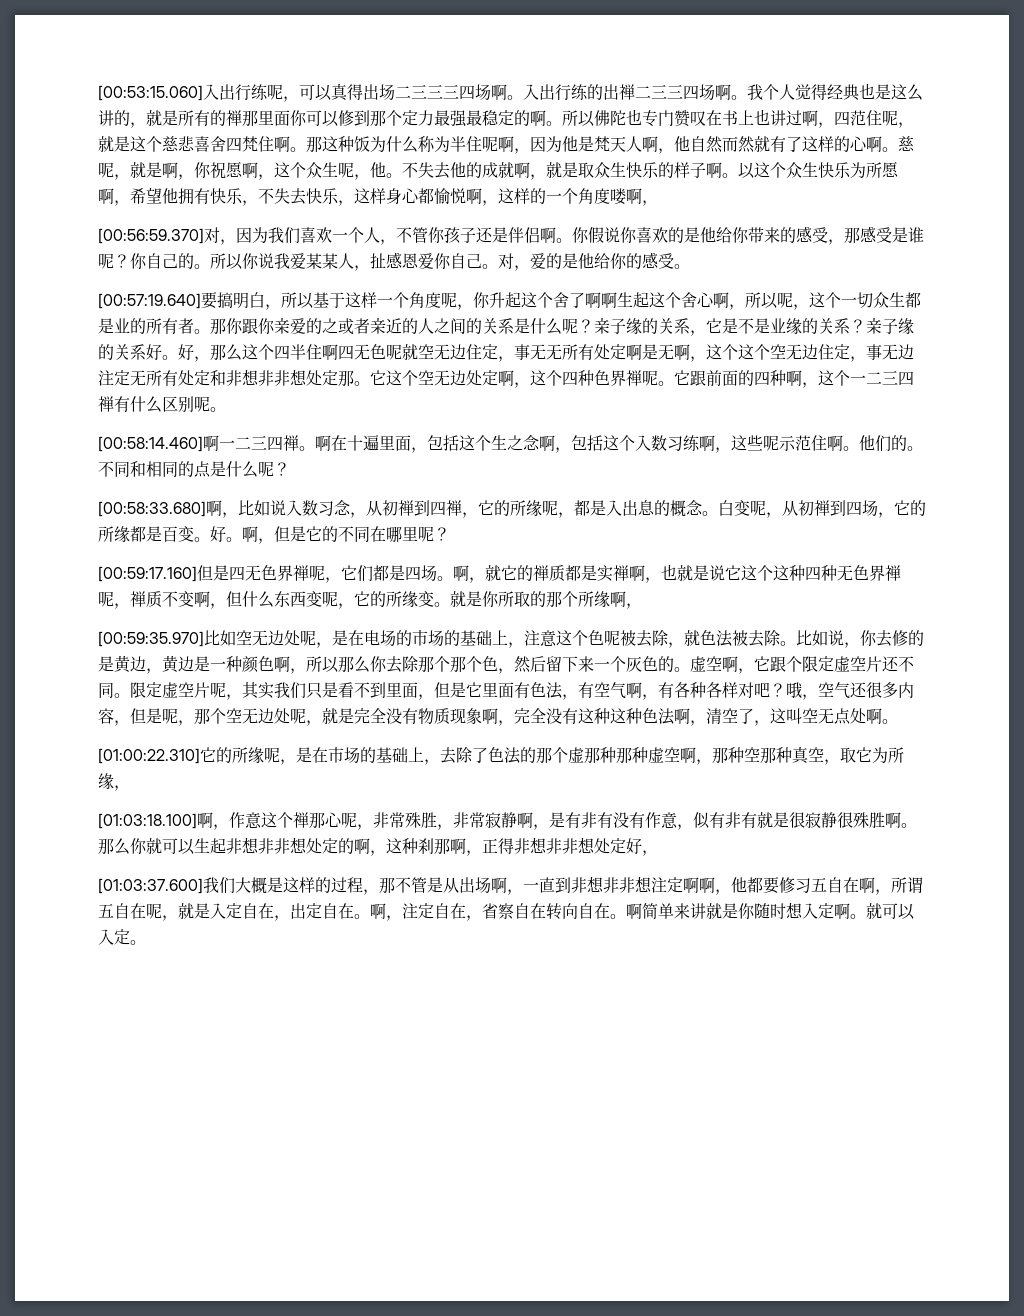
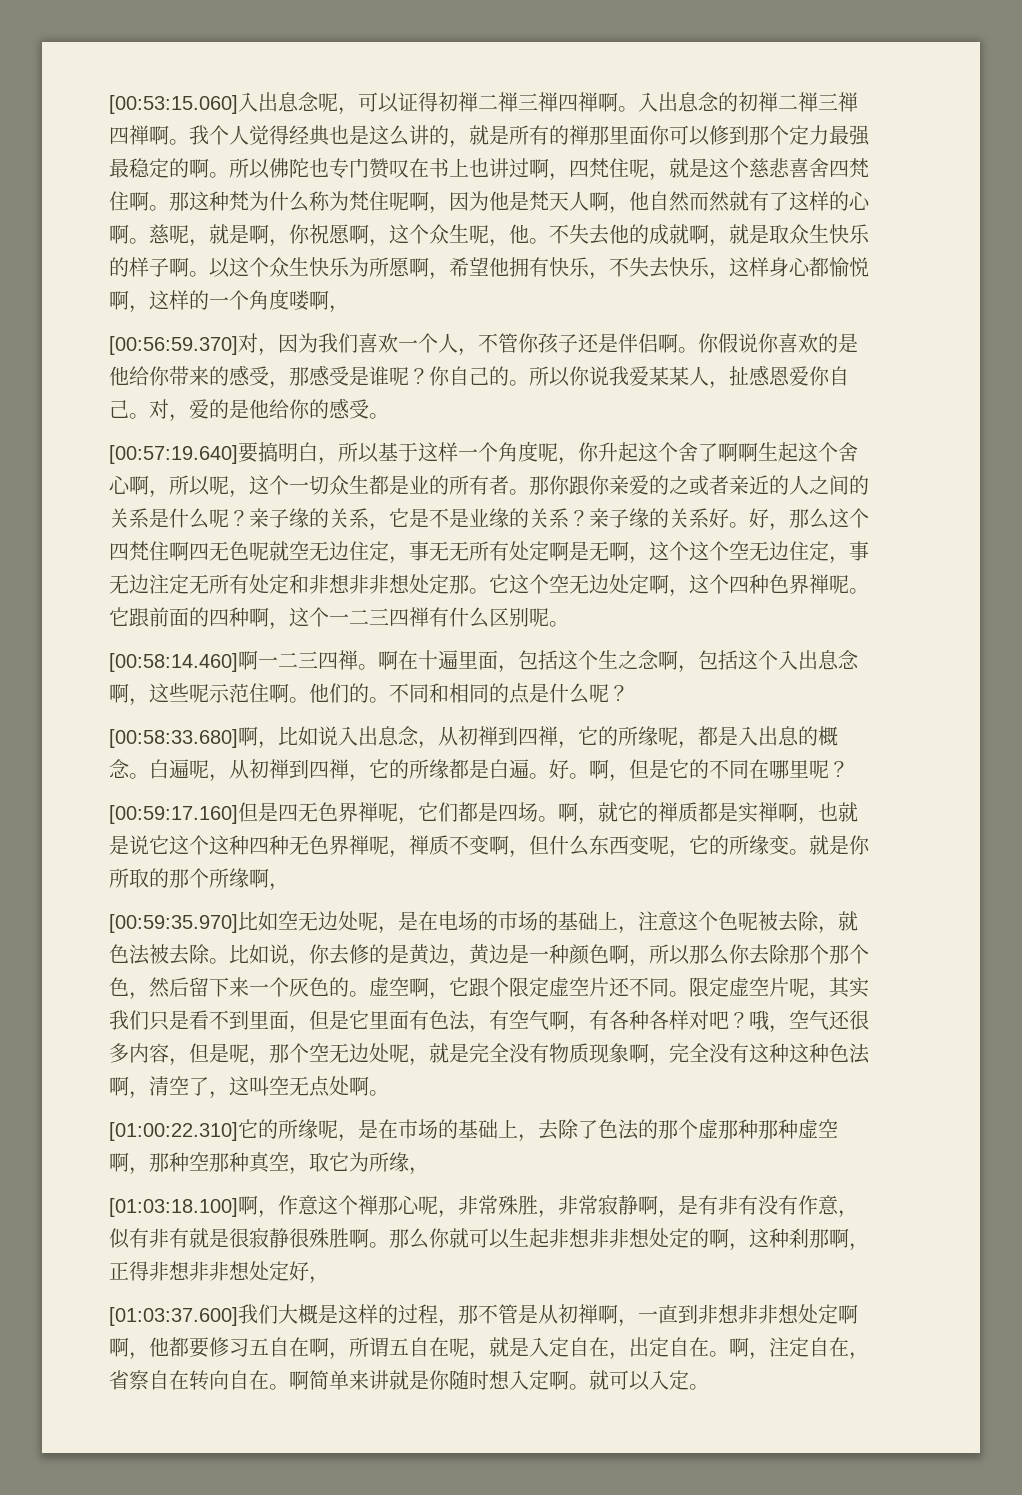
- [00:53:15.060]入出行练呢，可以真得出场二三三三四场啊。入出行练的出禅二三三四场啊。
+ [00:53:15.060]入出息念呢，可以证得初禅二禅三禅四禅啊。入出息念的初禅二禅三禅四禅啊。
- 所以佛陀也专门赞叹在书上也讲过啊，四范住呢，就是这个慈悲喜舍四梵住啊。
+ 所以佛陀也专门赞叹在书上也讲过啊，四梵住呢，就是这个慈悲喜舍四梵住啊。
- 那这种饭为什么称为半住呢啊，因为他是梵天人啊，他自然而然就有了这样的心啊。
+ 那这种梵为什么称为梵住呢啊，因为他是梵天人啊，他自然而然就有了这样的心啊。
- 好，那么这个四半住啊四无色呢就空无边住定，事无无所有处定啊是无啊，这个这个空无边住定，事无边注定无所有处定和非想非非想处定那。
+ 好，那么这个四梵住啊四无色呢就空无边住定，事无无所有处定啊是无啊，这个这个空无边住定，事无边注定无所有处定和非想非非想处定那。
- 啊在十遍里面，包括这个生之念啊，包括这个入数习练啊，这些呢示范住啊。
+ 啊在十遍里面，包括这个生之念啊，包括这个入出息念啊，这些呢示范住啊。
- [00:58:33.680]啊，比如说入数习念，从初禅到四禅，它的所缘呢，都是入出息的概念。
+ [00:58:33.680]啊，比如说入出息念，从初禅到四禅，它的所缘呢，都是入出息的概念。
- 白变呢，从初禅到四场，它的所缘都是百变。
+ 白遍呢，从初禅到四禅，它的所缘都是白遍。
- [01:03:37.600]我们大概是这样的过程，那不管是从出场啊，一直到非想非非想注定啊啊，他都要修习五自在啊，所谓五自在呢，就是入定自在，出定自在。
+ [01:03:37.600]我们大概是这样的过程，那不管是从初禅啊，一直到非想非非想处定啊啊，他都要修习五自在啊，所谓五自在呢，就是入定自在，出定自在。

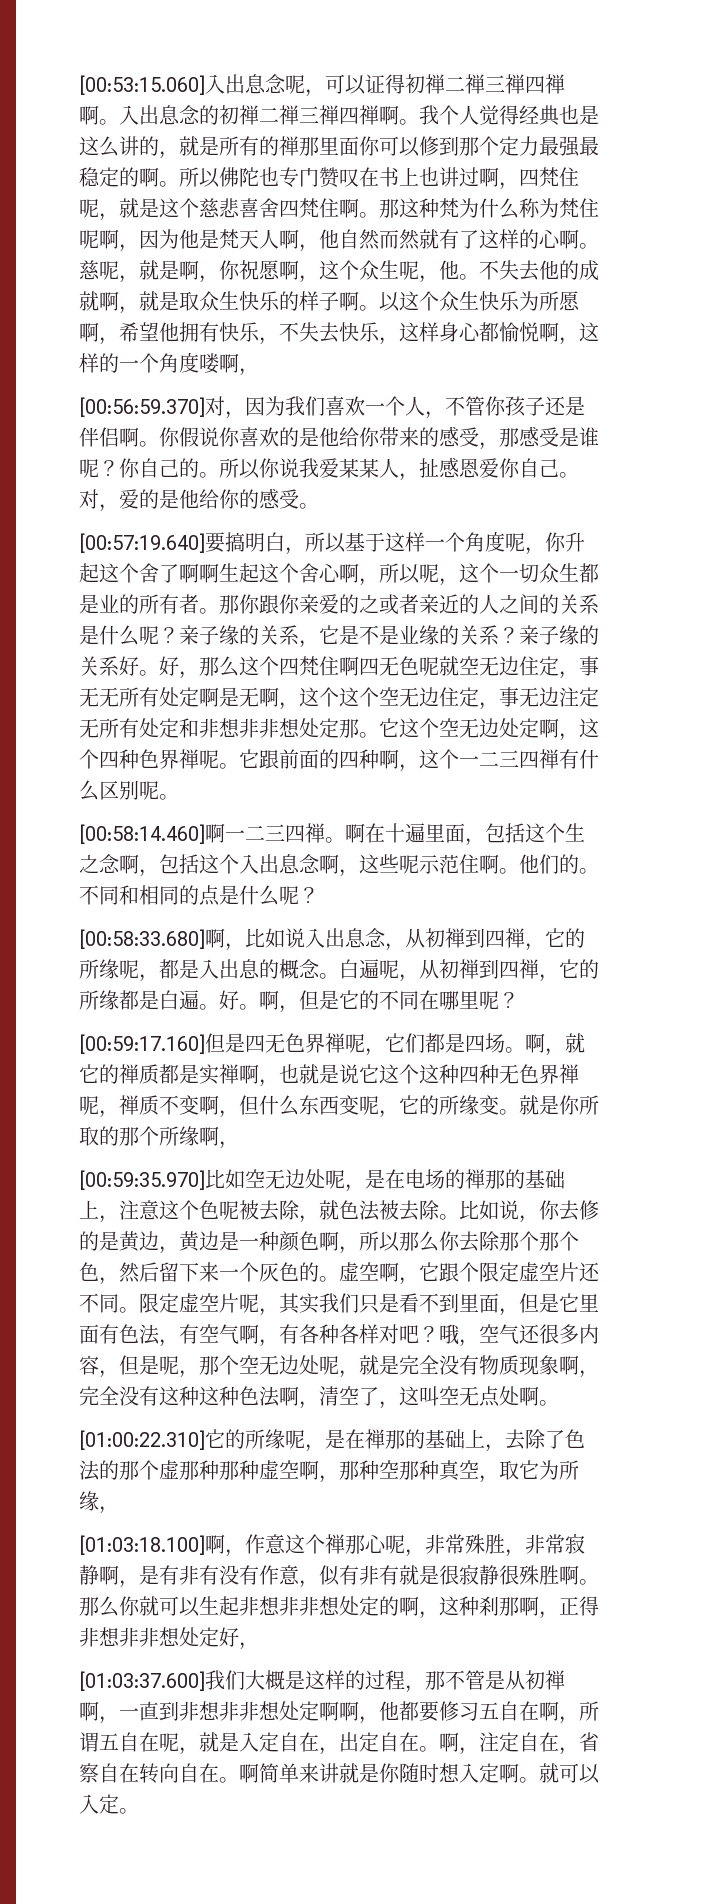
- [00:59:35.970]比如空无边处呢，是在电场的市场的基础上，注意这个色呢被去除，就色法被去除。
+ [00:59:35.970]比如空无边处呢，是在电场的禅那的基础上，注意这个色呢被去除，就色法被去除。
- [01:00:22.310]它的所缘呢，是在市场的基础上，去除了色法的那个虚那种那种虚空啊，那种空那种真空，取它为所缘，
+ [01:00:22.310]它的所缘呢，是在禅那的基础上，去除了色法的那个虚那种那种虚空啊，那种空那种真空，取它为所缘，

